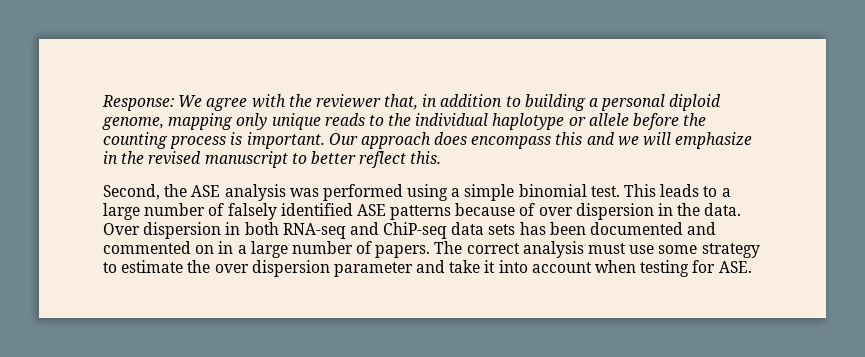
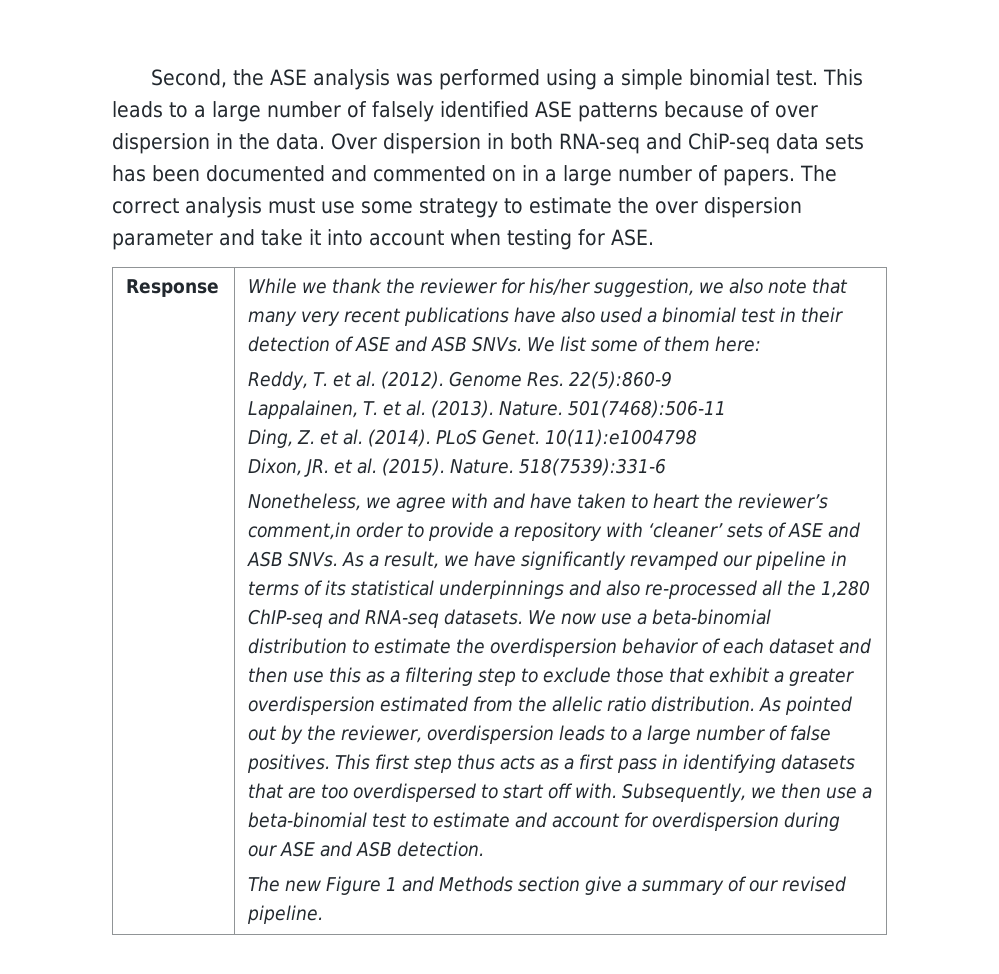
- Response: We agree with the reviewer that, in addition to building a personal diploid genome, mapping only unique reads to the individual haplotype or allele before the counting process is important. Our approach does encompass this and we will emphasize in the revised manuscript to better reflect this.
+ Response | While we thank the reviewer for his/her suggestion, we also note that many very recent publications have also used a binomial test in their detection of ASE and ASB SNVs. We list some of them here:
+ Reddy, T. et al. (2012). Genome Res. 22(5):860-9
+ Lappalainen, T. et al. (2013). Nature. 501(7468):506-11
+ Ding, Z. et al. (2014). PLoS Genet. 10(11):e1004798
+ Dixon, JR. et al. (2015). Nature. 518(7539):331-6
+ Nonetheless, we agree with and have taken to heart the reviewer’s comment,in order to provide a repository with ‘cleaner’ sets of ASE and ASB SNVs. As a result, we have significantly revamped our pipeline in terms of its statistical underpinnings and also re-processed all the 1,280 ChIP-seq and RNA-seq datasets. We now use a beta-binomial distribution to estimate the overdispersion behavior of each dataset and then use this as a filtering step to exclude those that exhibit a greater overdispersion estimated from the allelic ratio distribution. As pointed out by the reviewer, overdispersion leads to a large number of false positives. This first step thus acts as a first pass in identifying datasets that are too overdispersed to start off with. Subsequently, we then use a beta-binomial test to estimate and account for overdispersion during our ASE and ASB detection.
+ The new Figure 1 and Methods section give a summary of our revised pipeline.

